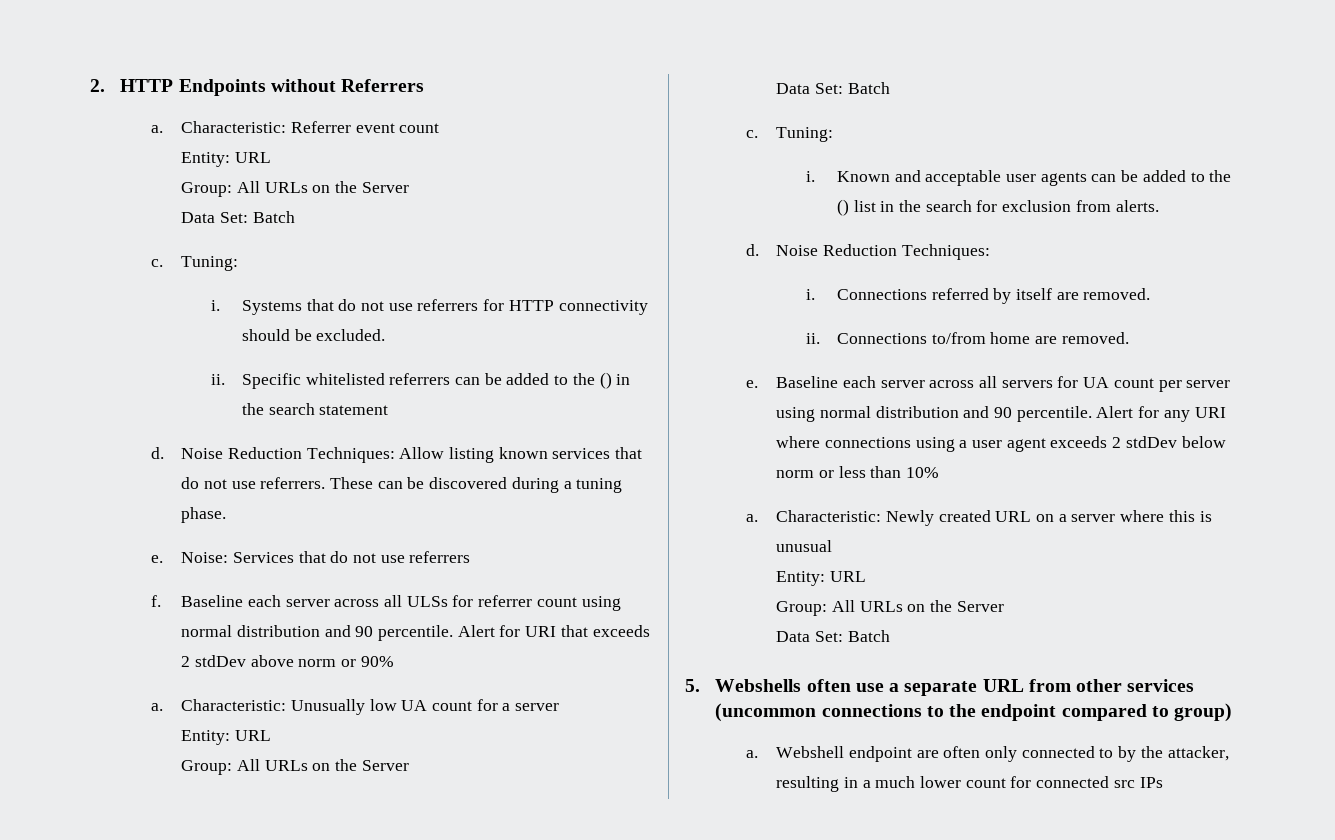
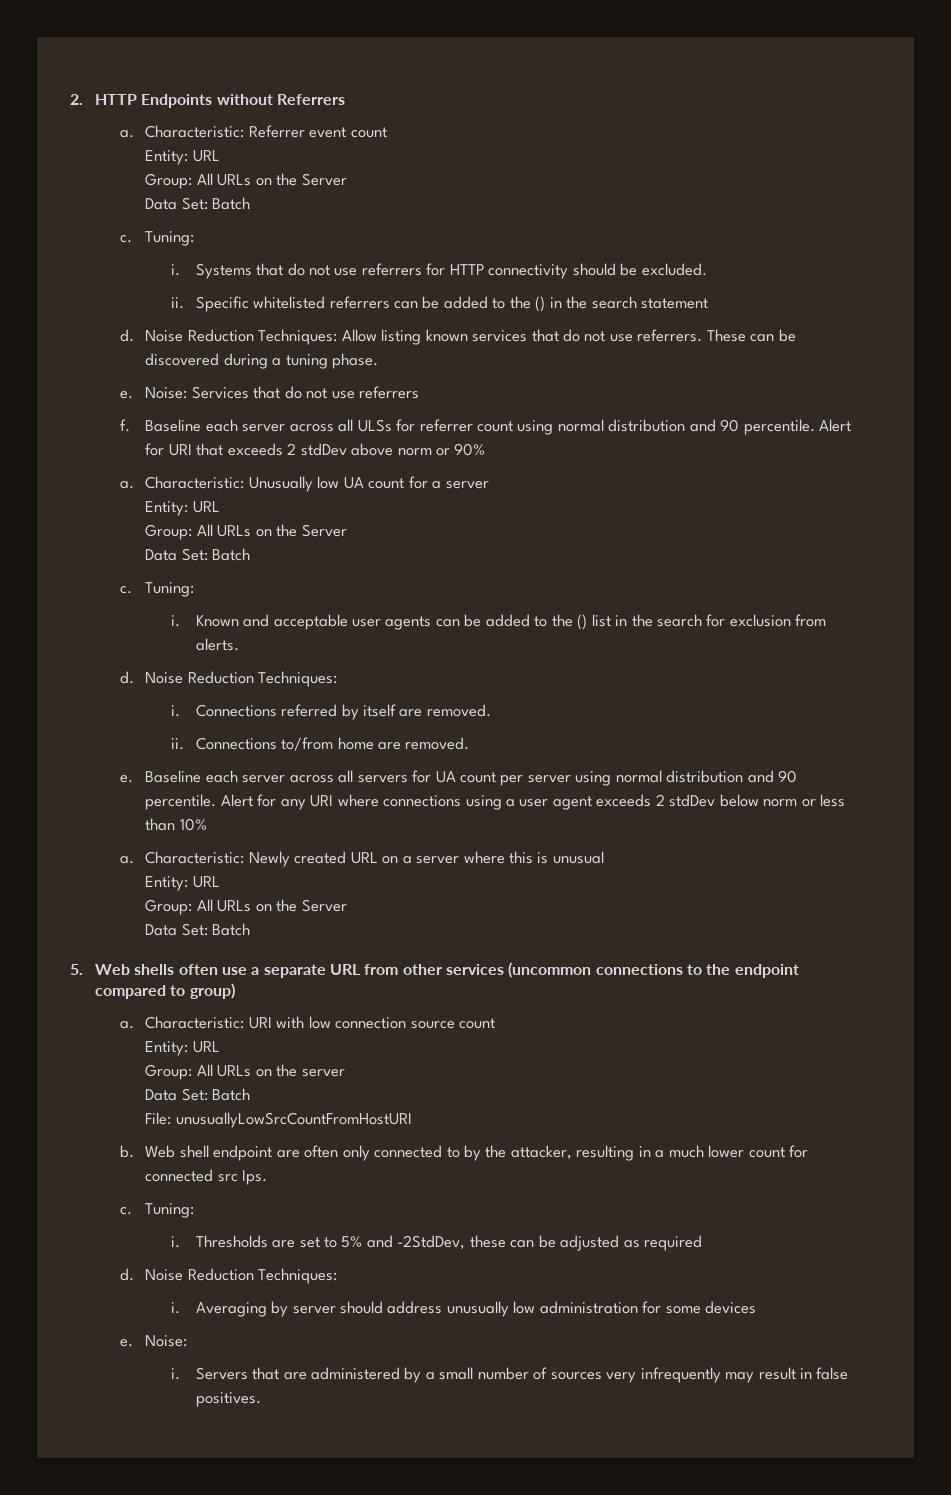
- 5. Webshells often use a separate URL from other services (uncommon connections to the endpoint compared to group)
+ 5. Web shells often use a separate URL from other services (uncommon connections to the endpoint compared to group)
- Webshell endpoint are often only connected to by the attacker, resulting in a much lower count for connected src IPs
+ Characteristic: URI with low connection source count
+ Entity: URL
+ Group: All URLs on the server
+ Data Set: Batch
+ File: unusuallyLowSrcCountFromHostURI
+ b. Web shell endpoint are often only connected to by the attacker, resulting in a much lower count for connected src Ips.
+ c. Tuning:
+ i. Thresholds are set to 5% and -2StdDev, these can be adjusted as required
+ d. Noise Reduction Techniques:
+ i. Averaging by server should address unusually low administration for some devices
+ e. Noise:
+ i. Servers that are administered by a small number of sources very infrequently may result in false positives.

